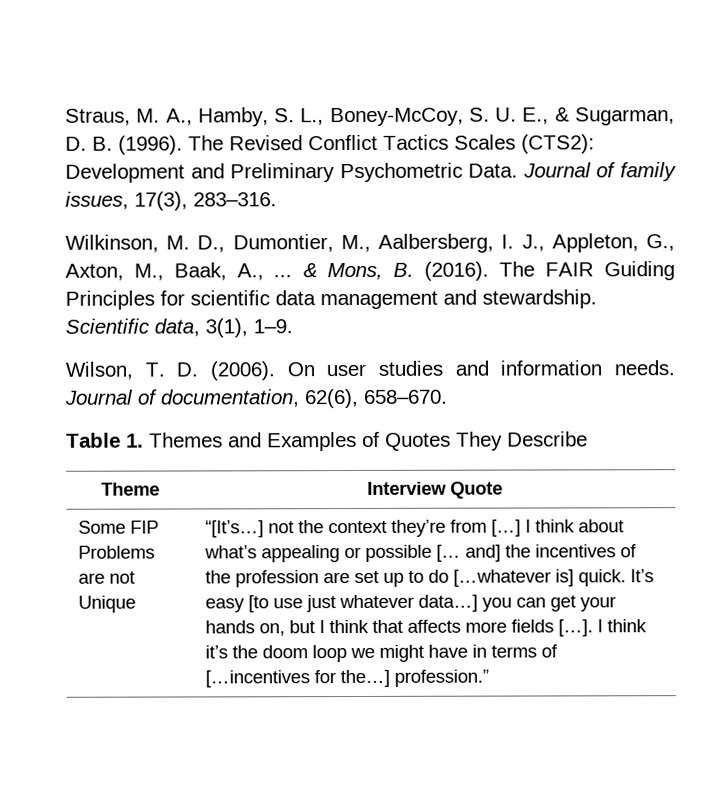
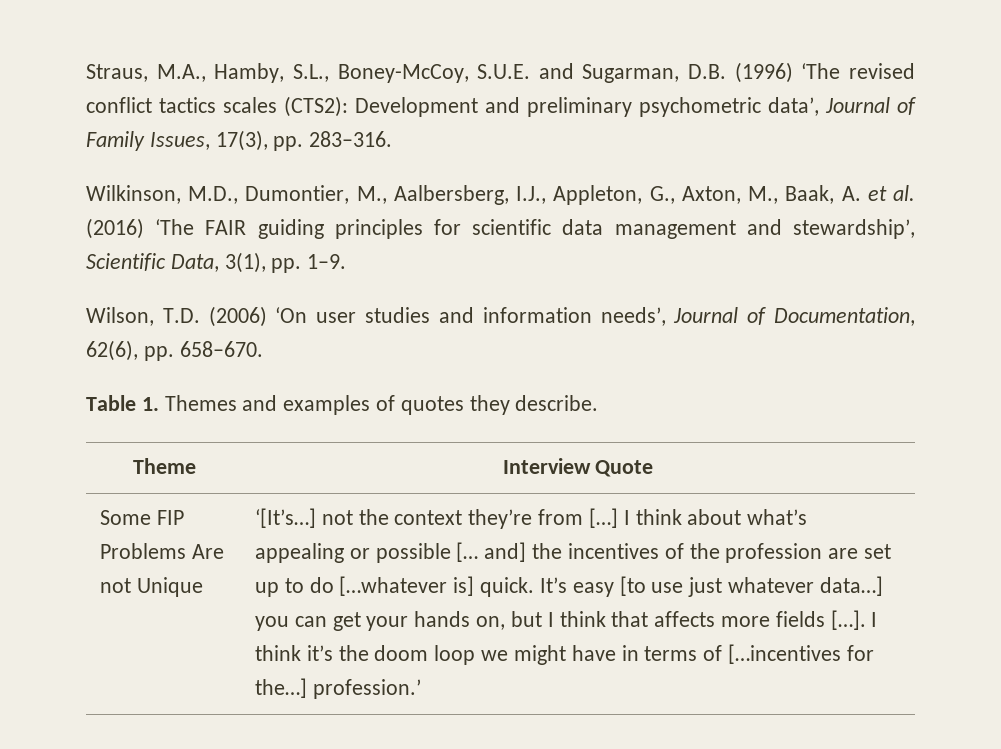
- Straus, M. A., Hamby, S. L., Boney-McCoy, S. U. E., & Sugarman, D. B. (1996). The Revised Conflict Tactics Scales (CTS2): Development and Preliminary Psychometric Data. Journal of family issues, 17(3), 283–316.
+ Straus, M.A., Hamby, S.L., Boney-McCoy, S.U.E. and Sugarman, D.B. (1996) ‘The revised conflict tactics scales (CTS2): Development and preliminary psychometric data’, Journal of Family Issues, 17(3), pp. 283–316.
- Wilkinson, M. D., Dumontier, M., Aalbersberg, I. J., Appleton, G., Axton, M., Baak, A., ... & Mons, B. (2016). The FAIR Guiding Principles for scientific data management and stewardship. Scientific data, 3(1), 1–9.
- Wilson, T. D. (2006). On user studies and information needs. Journal of documentation, 62(6), 658–670.
+ Wilkinson, M.D., Dumontier, M., Aalbersberg, I.J., Appleton, G., Axton, M., Baak, A. et al. (2016) ‘The FAIR guiding principles for scientific data management and stewardship’, Scientific Data, 3(1), pp. 1–9.
+ Wilson, T.D. (2006) ‘On user studies and information needs’, Journal of Documentation, 62(6), pp. 658–670.
- Table 1. Themes and Examples of Quotes They Describe
+ Table 1. Themes and examples of quotes they describe.
- Some FIP Problems are not Unique
+ Some FIP Problems Are not Unique
- “[It’s…] not the context they’re from […]
+ ‘[It’s…] not the context they’re from […]
- I think it’s the doom loop we might have in terms of […incentives for the…] profession.”
+ I think it’s the doom loop we might have in terms of […incentives for the…] profession.’

